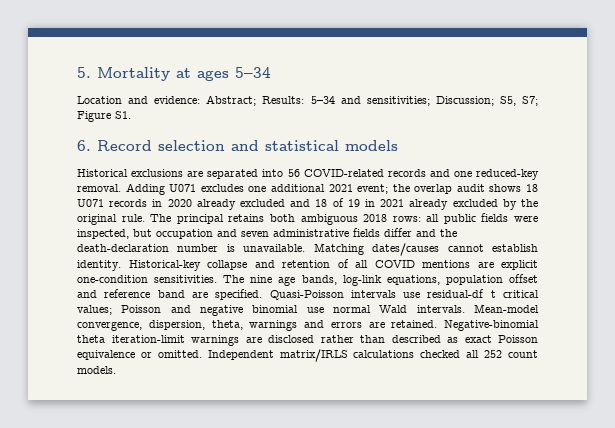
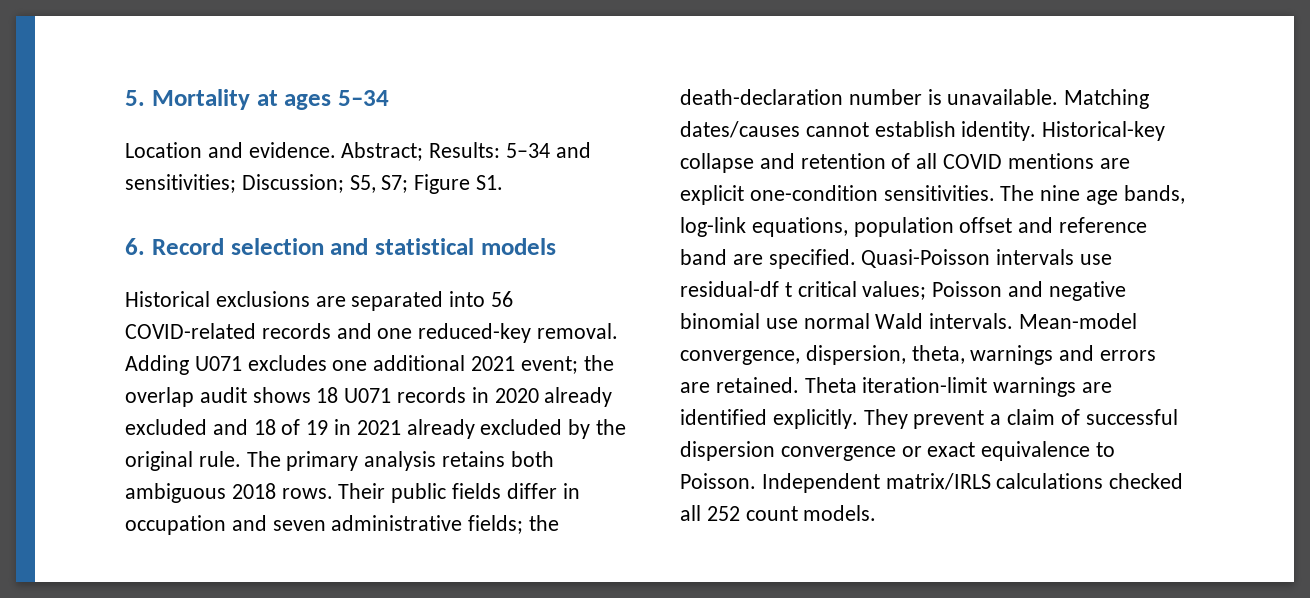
- Location and evidence: Abstract; Results: 5–34 and sensitivities; Discussion; S5, S7; Figure S1.
+ Location and evidence. Abstract; Results: 5–34 and sensitivities; Discussion; S5, S7; Figure S1.
- The principal retains both ambiguous 2018 rows: all public fields were inspected, but occupation and seven administrative fields differ and the death-declaration number is unavailable.
+ The primary analysis retains both ambiguous 2018 rows. Their public fields differ in occupation and seven administrative fields; the death-declaration number is unavailable.
- Negative-binomial theta iteration-limit warnings are disclosed rather than described as exact Poisson equivalence or omitted.
+ Theta iteration-limit warnings are identified explicitly. They prevent a claim of successful dispersion convergence or exact equivalence to Poisson.

